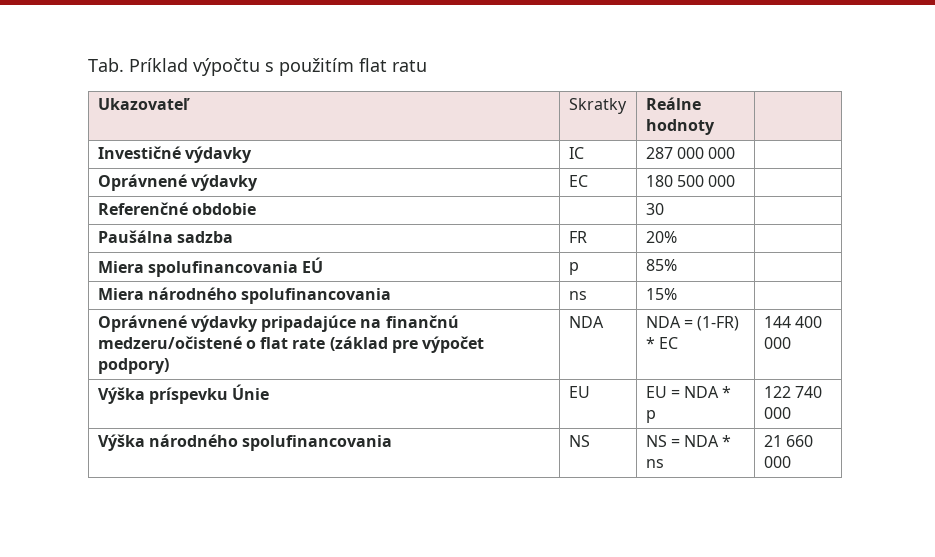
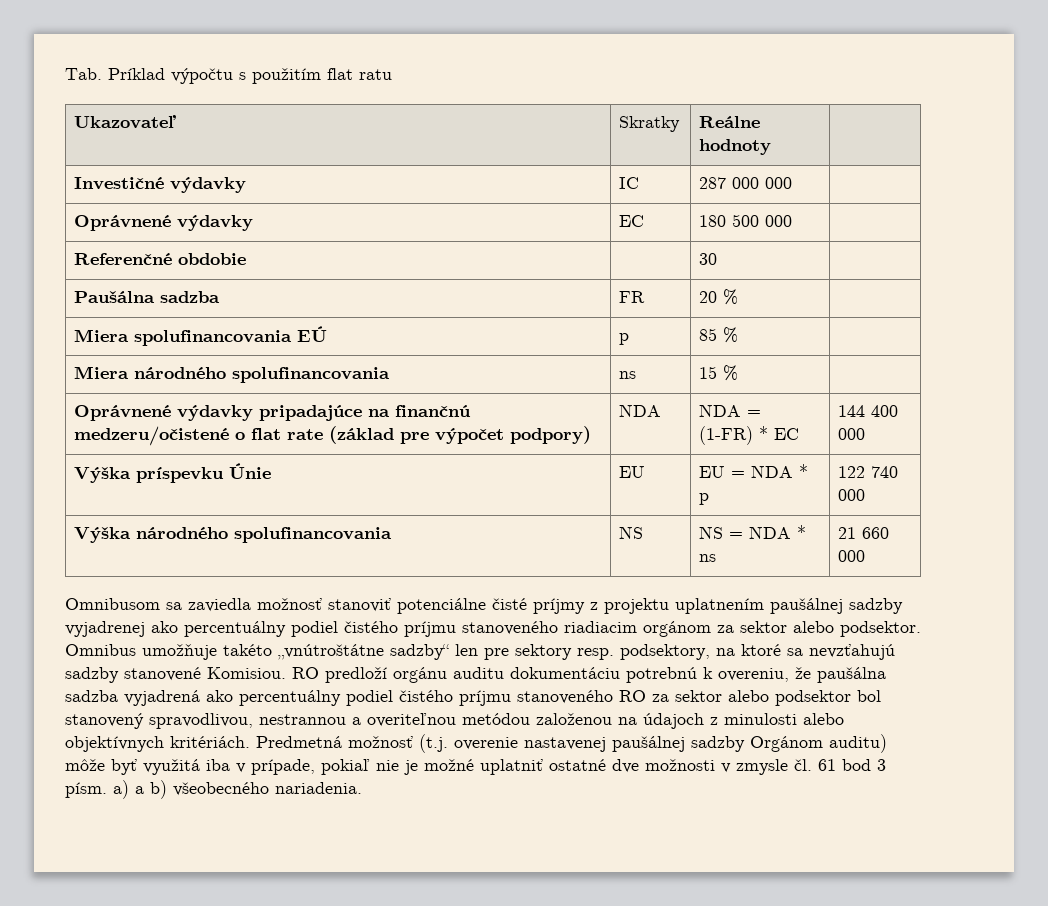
- Paušálna sadzba | FR | 20% |
+ Paušálna sadzba | FR | 20 % |
- Miera spolufinancovania EÚ | p | 85% |
+ Miera spolufinancovania EÚ | p | 85 % |
- Miera národného spolufinancovania | ns | 15% |
+ Miera národného spolufinancovania | ns | 15 % |
+ Omnibusom sa zaviedla možnosť stanoviť potenciálne čisté príjmy z projektu uplatnením paušálnej sadzby vyjadrenej ako percentuálny podiel čistého príjmu stanoveného riadiacim orgánom za sektor alebo podsektor. Omnibus umožňuje takéto „vnútroštátne sadzby“ len pre sektory resp. podsektory, na ktoré sa nevzťahujú sadzby stanovené Komisiou. RO predloží orgánu auditu dokumentáciu potrebnú k overeniu, že paušálna sadzba vyjadrená ako percentuálny podiel čistého príjmu stanoveného RO za sektor alebo podsektor bol stanovený spravodlivou, nestrannou a overiteľnou metódou založenou na údajoch z minulosti alebo objektívnych kritériách. Predmetná možnosť (t.j. overenie nastavenej paušálnej sadzby Orgánom auditu) môže byť využitá iba v prípade, pokiaľ nie je možné uplatniť ostatné dve možnosti v zmysle čl. 61 bod 3 písm. a) a b) všeobecného nariadenia.

